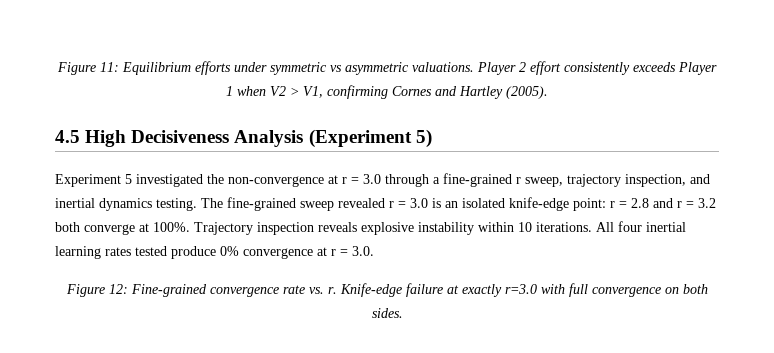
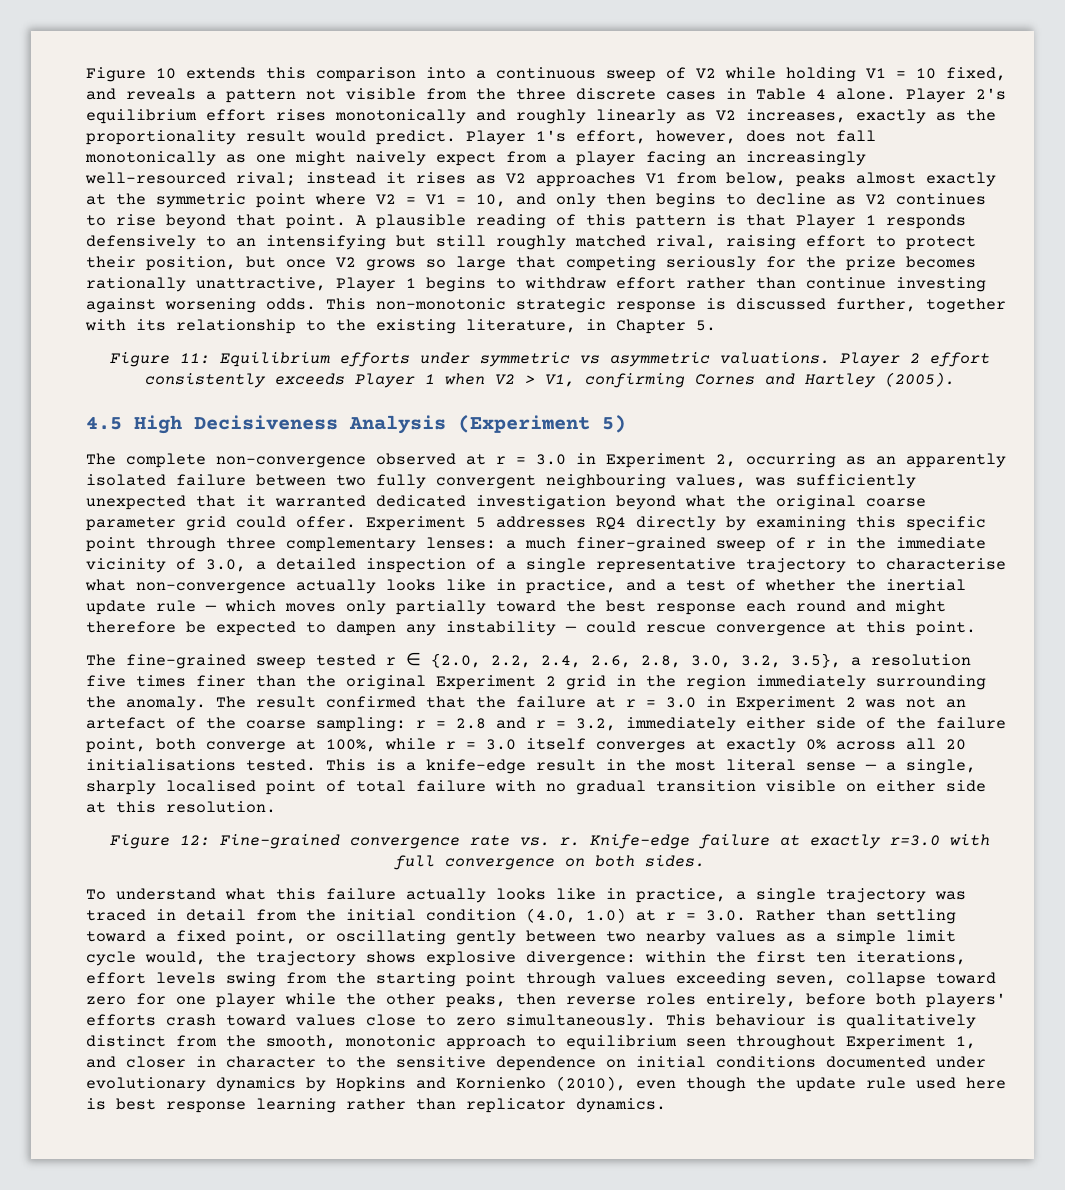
+ Figure 10 extends this comparison into a continuous sweep of V2 while holding V1 = 10 fixed, and reveals a pattern not visible from the three discrete cases in Table 4 alone. Player 2's equilibrium effort rises monotonically and roughly linearly as V2 increases, exactly as the proportionality result would predict. Player 1's effort, however, does not fall monotonically as one might naively expect from a player facing an increasingly well-resourced rival; instead it rises as V2 approaches V1 from below, peaks almost exactly at the symmetric point where V2 = V1 = 10, and only then begins to decline as V2 continues to rise beyond that point. A plausible reading of this pattern is that Player 1 responds defensively to an intensifying but still roughly matched rival, raising effort to protect their position, but once V2 grows so large that competing seriously for the prize becomes rationally unattractive, Player 1 begins to withdraw effort rather than continue investing against worsening odds. This non-monotonic strategic response is discussed further, together with its relationship to the existing literature, in Chapter 5.
- Experiment 5 investigated the non-convergence at r = 3.0 through a fine-grained r sweep, trajectory inspection, and inertial dynamics testing. The fine-grained sweep revealed r = 3.0 is an isolated knife-edge point: r = 2.8 and r = 3.2 both converge at 100%. Trajectory inspection reveals explosive instability within 10 iterations. All four inertial learning rates tested produce 0% convergence at r = 3.0.
+ The complete non-convergence observed at r = 3.0 in Experiment 2, occurring as an apparently isolated failure between two fully convergent neighbouring values, was sufficiently unexpected that it warranted dedicated investigation beyond what the original coarse parameter grid could offer. Experiment 5 addresses RQ4 directly by examining this specific point through three complementary lenses: a much finer-grained sweep of r in the immediate vicinity of 3.0, a detailed inspection of a single representative trajectory to characterise what non-convergence actually looks like in practice, and a test of whether the inertial update rule — which moves only partially toward the best response each round and might therefore be expected to dampen any instability — could rescue convergence at this point.
+ The fine-grained sweep tested r ∈ {2.0, 2.2, 2.4, 2.6, 2.8, 3.0, 3.2, 3.5}, a resolution five times finer than the original Experiment 2 grid in the region immediately surrounding the anomaly. The result confirmed that the failure at r = 3.0 in Experiment 2 was not an artefact of the coarse sampling: r = 2.8 and r = 3.2, immediately either side of the failure point, both converge at 100%, while r = 3.0 itself converges at exactly 0% across all 20 initialisations tested. This is a knife-edge result in the most literal sense — a single, sharply localised point of total failure with no gradual transition visible on either side at this resolution.
+ To understand what this failure actually looks like in practice, a single trajectory was traced in detail from the initial condition (4.0, 1.0) at r = 3.0. Rather than settling toward a fixed point, or oscillating gently between two nearby values as a simple limit cycle would, the trajectory shows explosive divergence: within the first ten iterations, effort levels swing from the starting point through values exceeding seven, collapse toward zero for one player while the other peaks, then reverse roles entirely, before both players' efforts crash toward values close to zero simultaneously. This behaviour is qualitatively distinct from the smooth, monotonic approach to equilibrium seen throughout Experiment 1, and closer in character to the sensitive dependence on initial conditions documented under evolutionary dynamics by Hopkins and Kornienko (2010), even though the update rule used here is best response learning rather than replicator dynamics.

